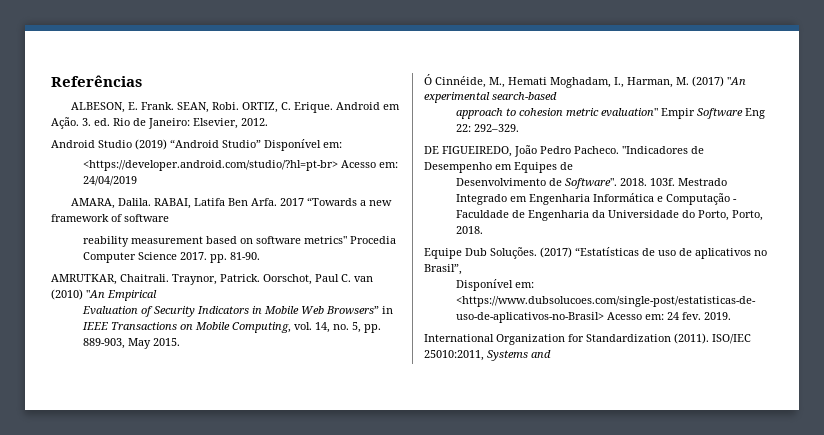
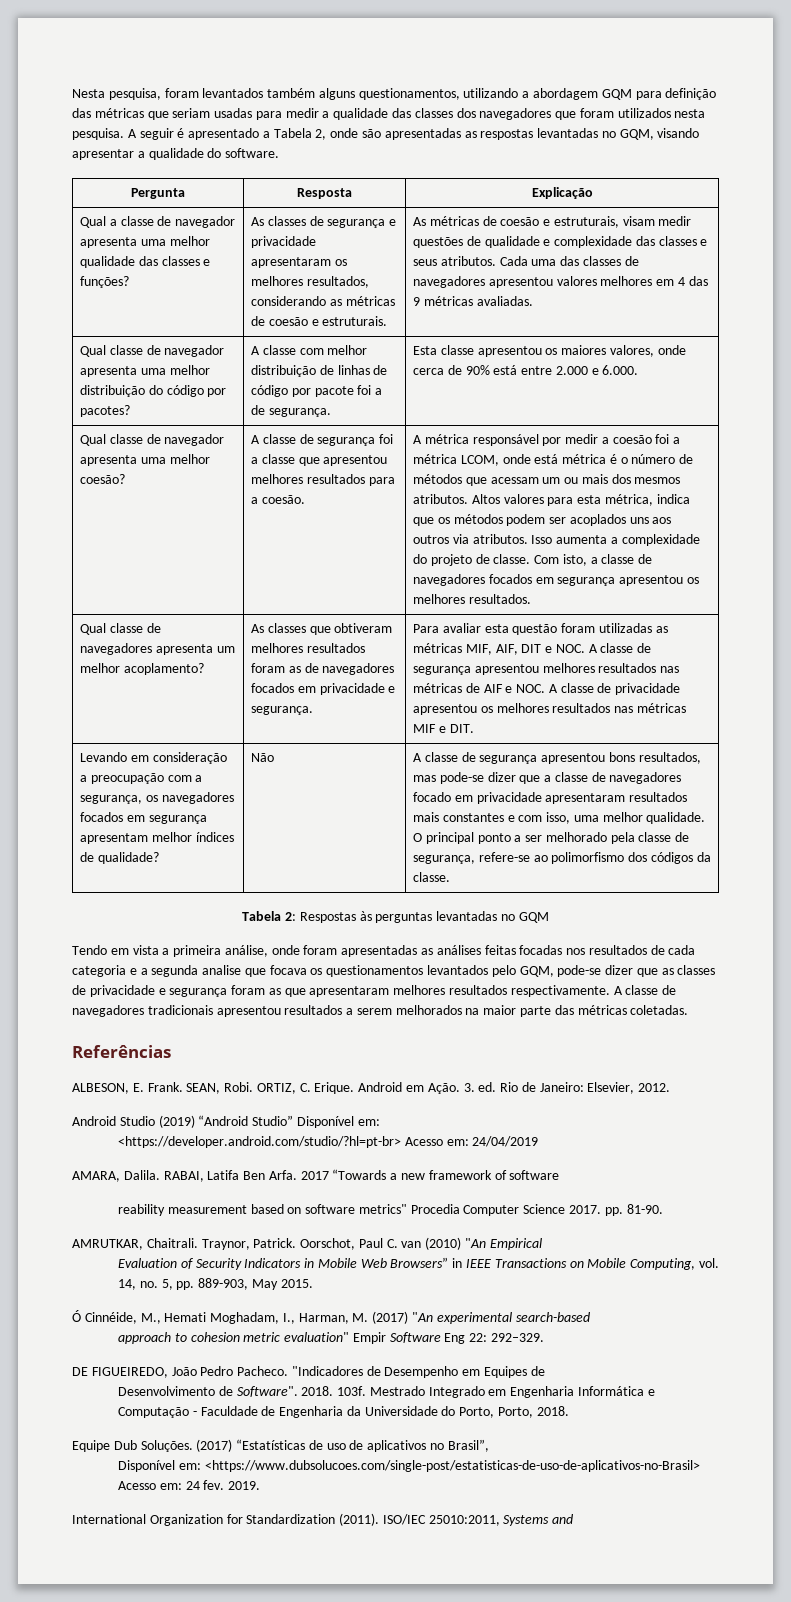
+ Nesta pesquisa, foram levantados também alguns questionamentos, utilizando a abordagem GQM para definição das métricas que seriam usadas para medir a qualidade das classes dos navegadores que foram utilizados nesta pesquisa. A seguir é apresentado a Tabela 2, onde são apresentadas as respostas levantadas no GQM, visando apresentar a qualidade do software.
+ Pergunta | Resposta | Explicação
+ Qual a classe de navegador apresenta uma melhor qualidade das classes e funções? | As classes de segurança e privacidade apresentaram os melhores resultados, considerando as métricas de coesão e estruturais. | As métricas de coesão e estruturais, visam medir questões de qualidade e complexidade das classes e seus atributos. Cada uma das classes de navegadores apresentou valores melhores em 4 das 9 métricas avaliadas.
+ Qual classe de navegador apresenta uma melhor distribuição do código por pacotes? | A classe com melhor distribuição de linhas de código por pacote foi a de segurança. | Esta classe apresentou os maiores valores, onde cerca de 90% está entre 2.000 e 6.000.
+ Qual classe de navegador apresenta uma melhor coesão? | A classe de segurança foi a classe que apresentou melhores resultados para a coesão. | A métrica responsável por medir a coesão foi a métrica LCOM, onde está métrica é o número de métodos que acessam um ou mais dos mesmos atributos. Altos valores para esta métrica, indica que os métodos podem ser acoplados uns aos outros via atributos. Isso aumenta a complexidade do projeto de classe. Com isto, a classe de navegadores focados em segurança apresentou os melhores resultados.
+ Qual classe de navegadores apresenta um melhor acoplamento? | As classes que obtiveram melhores resultados foram as de navegadores focados em privacidade e segurança. | Para avaliar esta questão foram utilizadas as métricas MIF, AIF, DIT e NOC. A classe de segurança apresentou melhores resultados nas métricas de AIF e NOC. A classe de privacidade apresentou os melhores resultados nas métricas MIF e DIT.
+ Levando em consideração a preocupação com a segurança, os navegadores focados em segurança apresentam melhor índices de qualidade? | Não | A classe de segurança apresentou bons resultados, mas pode-se dizer que a classe de navegadores focado em privacidade apresentaram resultados mais constantes e com isso, uma melhor qualidade. O principal ponto a ser melhorado pela classe de segurança, refere-se ao polimorfismo dos códigos da classe.
+ Tabela 2: Respostas às perguntas levantadas no GQM
+ Tendo em vista a primeira análise, onde foram apresentadas as análises feitas focadas nos resultados de cada categoria e a segunda analise que focava os questionamentos levantados pelo GQM, pode-se dizer que as classes de privacidade e segurança foram as que apresentaram melhores resultados respectivamente. A classe de navegadores tradicionais apresentou resultados a serem melhorados na maior parte das métricas coletadas.

